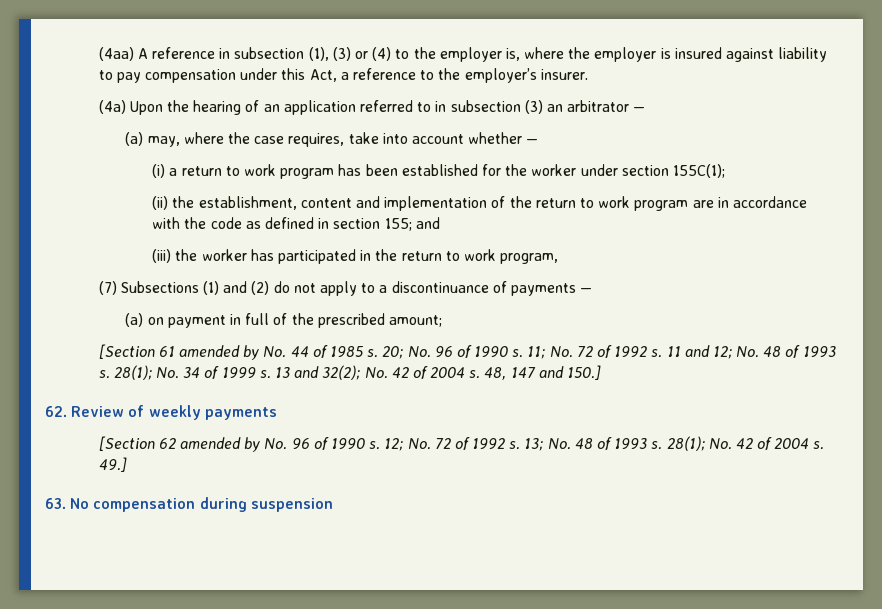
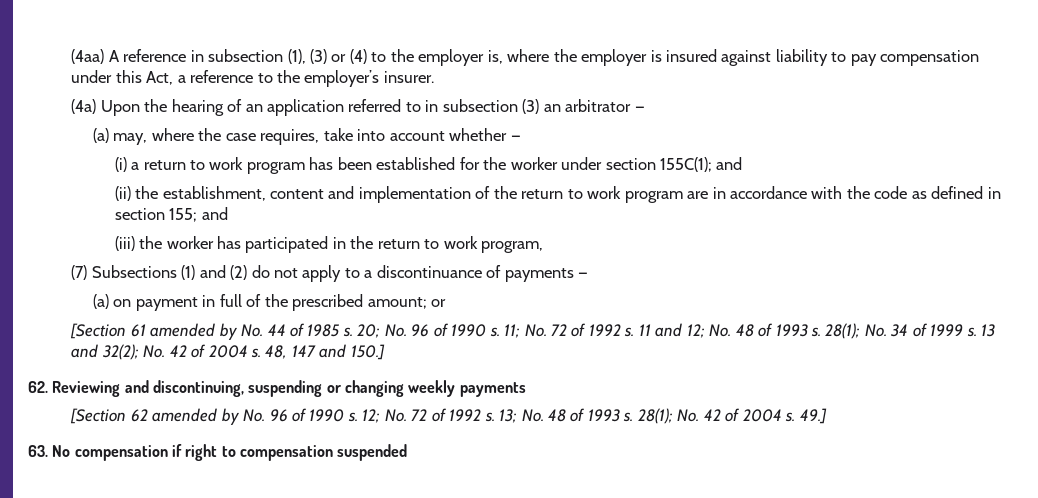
- (i) a return to work program has been established for the worker under section 155C(1);
+ (i) a return to work program has been established for the worker under section 155C(1); and
- (a) on payment in full of the prescribed amount;
+ (a) on payment in full of the prescribed amount; or
- 62. Review of weekly payments
+ 62. Reviewing and discontinuing, suspending or changing weekly payments
- 63. No compensation during suspension
+ 63. No compensation if right to compensation suspended

